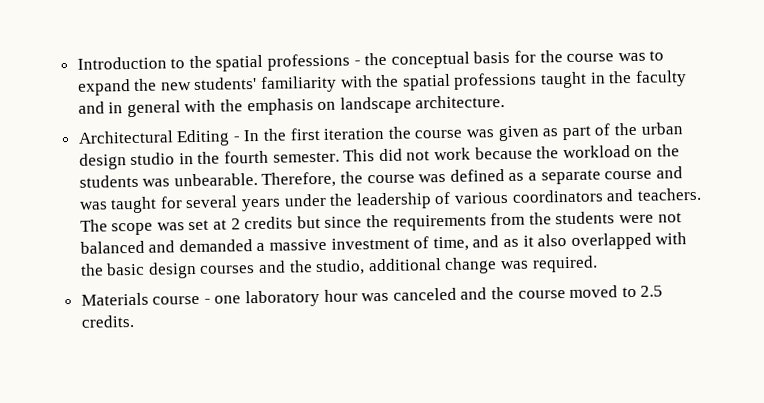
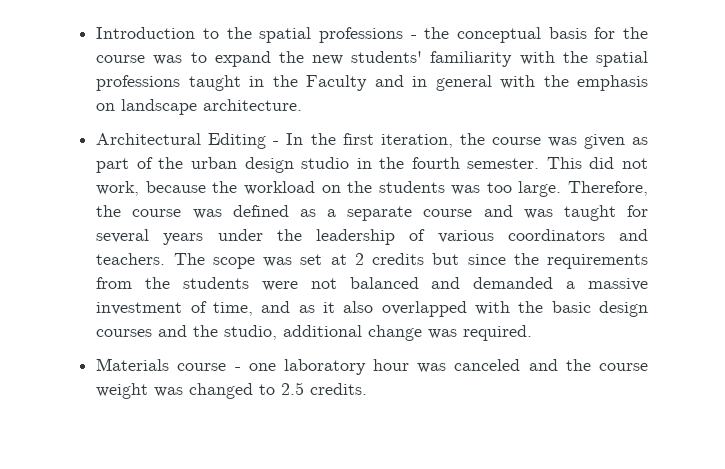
- Introduction to the spatial professions - the conceptual basis for the course was to expand the new students' familiarity with the spatial professions taught in the faculty and in general with the emphasis on landscape architecture.
+ Introduction to the spatial professions - the conceptual basis for the course was to expand the new students' familiarity with the spatial professions taught in the Faculty and in general with the emphasis on landscape architecture.
- Architectural Editing - In the first iteration the course was given as part of the urban design studio in the fourth semester.
+ Architectural Editing - In the first iteration, the course was given as part of the urban design studio in the fourth semester.
- This did not work because the workload on the students was unbearable.
+ This did not work, because the workload on the students was too large.
- Materials course - one laboratory hour was canceled and the course moved to 2.5 credits.
+ Materials course - one laboratory hour was canceled and the course weight was changed to 2.5 credits.

